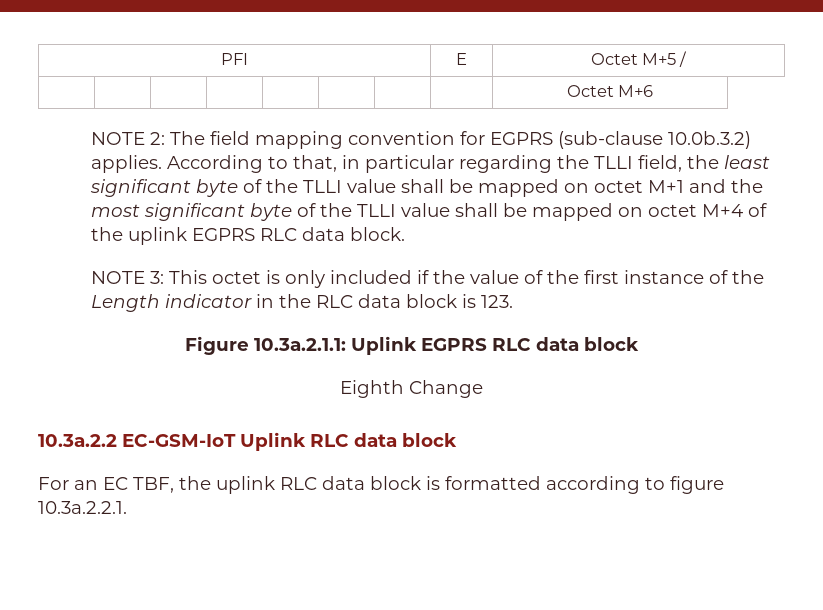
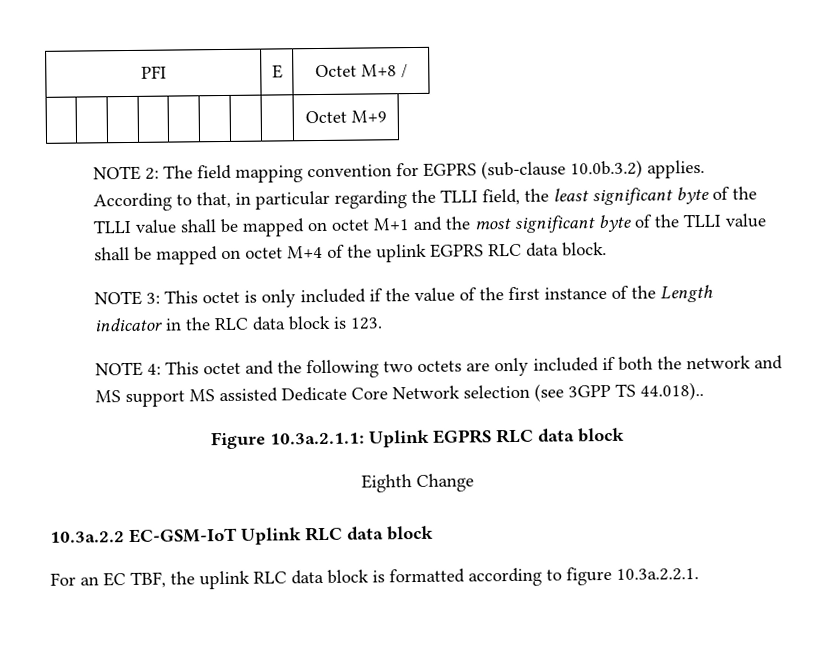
- PFI | E | Octet M+5 /
+ PFI | E | Octet M+8 /
- | | | | | | | | Octet M+6
+ | | | | | | | | Octet M+9
+ NOTE 4: This octet and the following two octets are only included if both the network and MS support MS assisted Dedicate Core Network selection (see 3GPP TS 44.018)..

